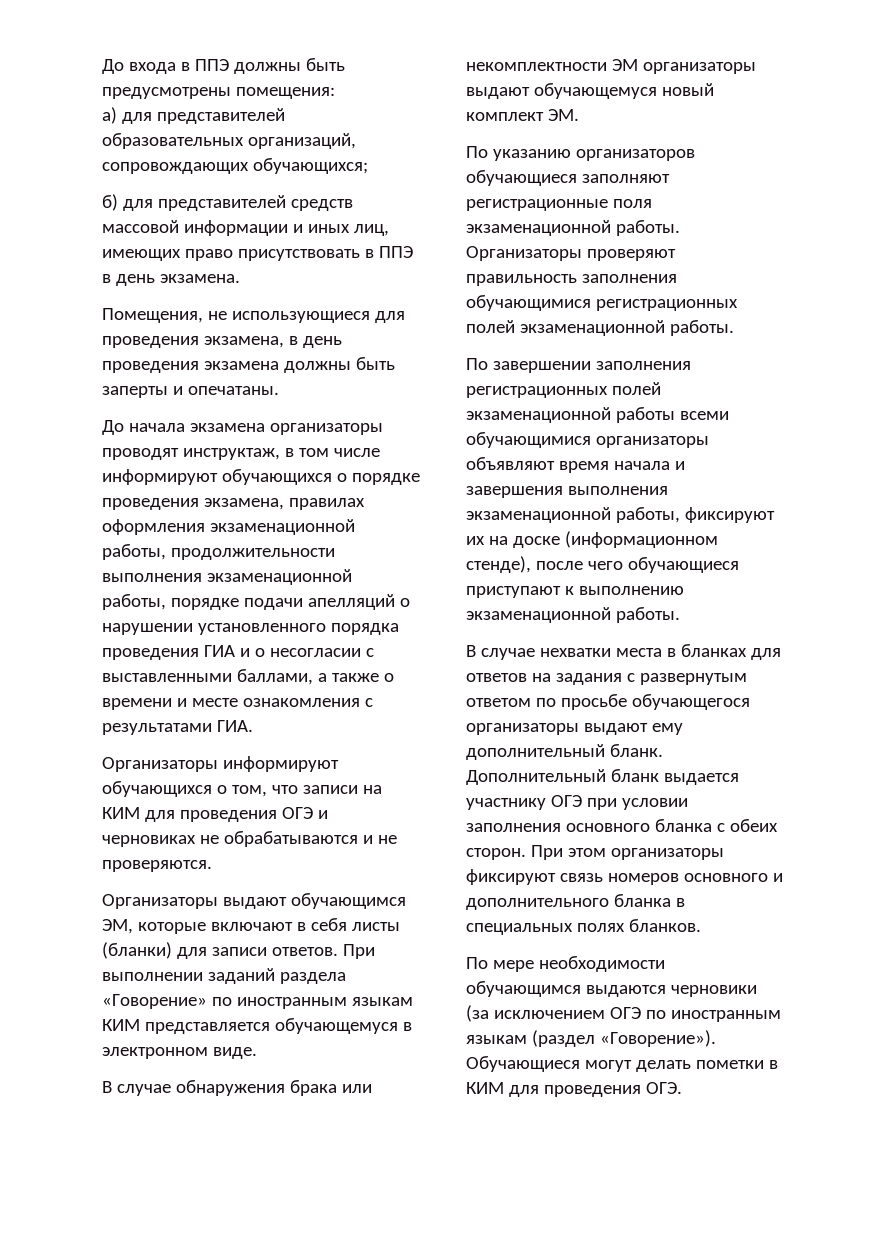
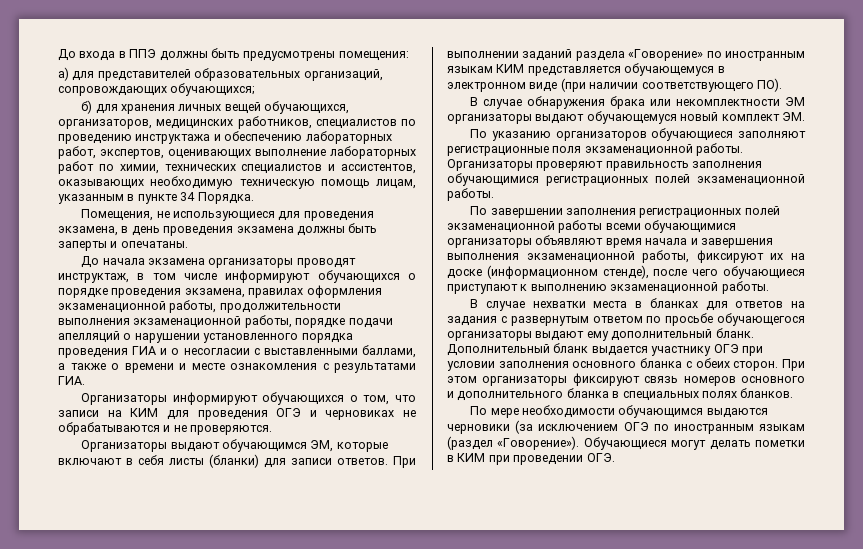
- б) для представителей средств массовой информации и иных лиц, имеющих право присутствовать в ППЭ в день экзамена.
+ б) для хранения личных вещей обучающихся, организаторов, медицинских работников, специалистов по проведению инструктажа и обеспечению лабораторных работ, экспертов, оценивающих выполнение лабораторных работ по химии, технических специалистов и ассистентов, оказывающих необходимую техническую помощь лицам, указанным в пункте 34 Порядка.
- При выполнении заданий раздела «Говорение» по иностранным языкам КИМ представляется обучающемуся в электронном виде.
+ При выполнении заданий раздела «Говорение» по иностранным языкам КИМ представляется обучающемуся в электронном виде (при наличии соответствующего ПО).
- Обучающиеся могут делать пометки в КИМ для проведения ОГЭ.
+ Обучающиеся могут делать пометки в КИМ при проведении ОГЭ.

